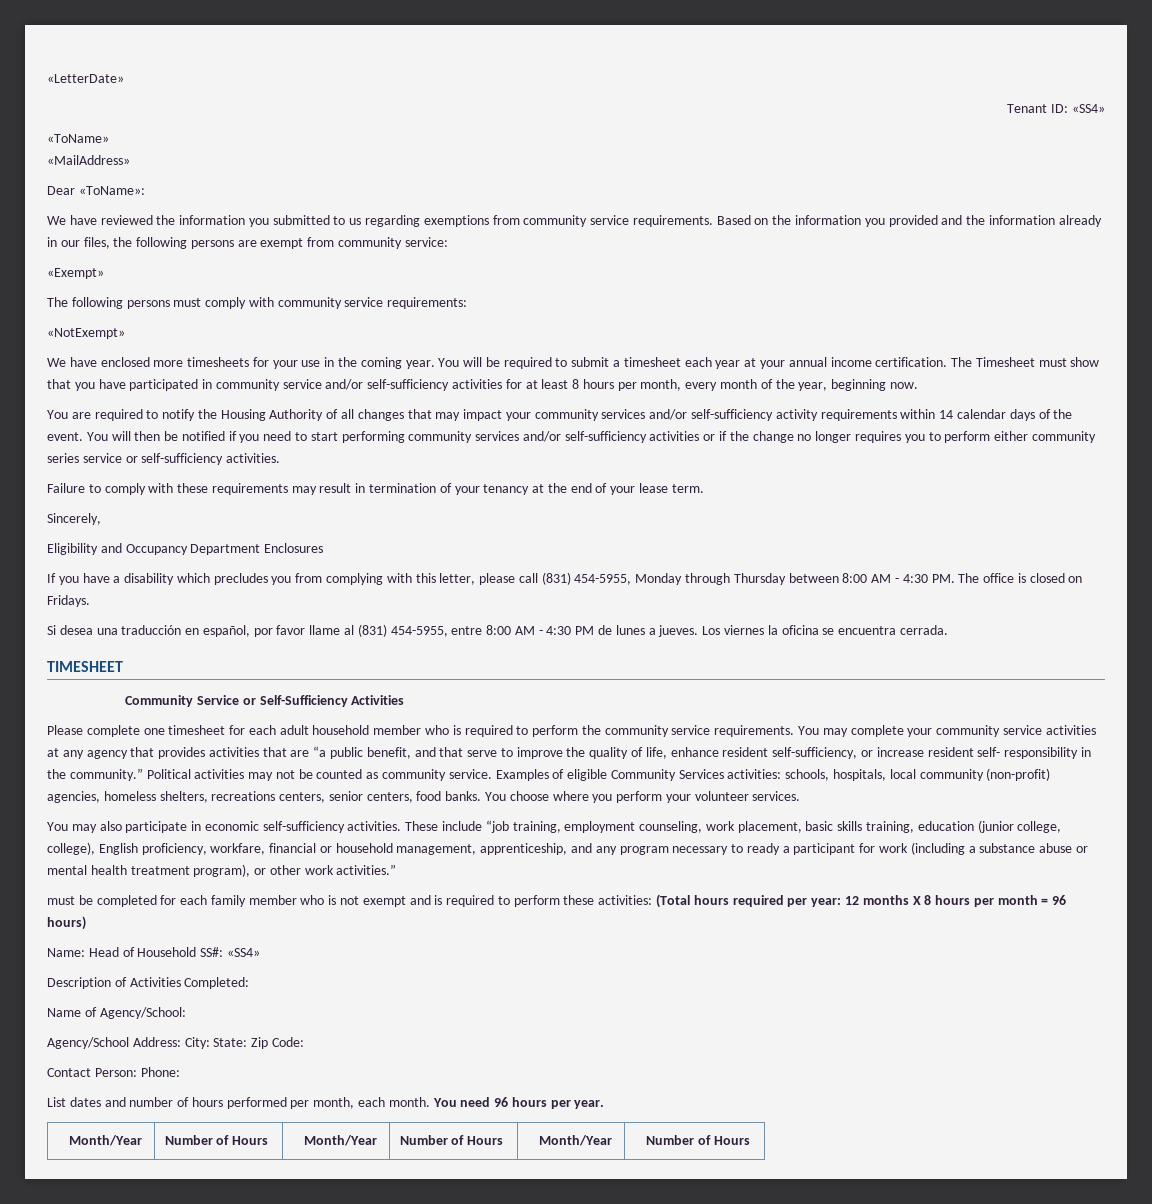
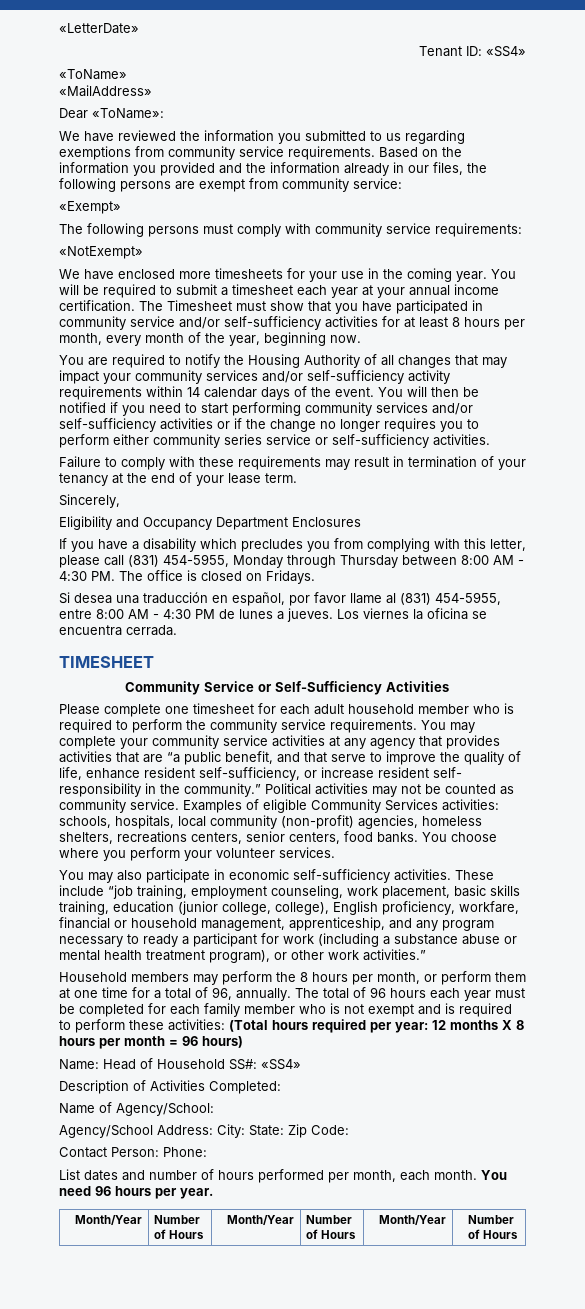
- must be completed for each family member who is not exempt and is required to perform these activities: (Total hours required per year: 12 months X 8 hours per month = 96 hours)
+ Household members may perform the 8 hours per month, or perform them at one time for a total of 96, annually. The total of 96 hours each year must be completed for each family member who is not exempt and is required to perform these activities: (Total hours required per year: 12 months X 8 hours per month = 96 hours)

